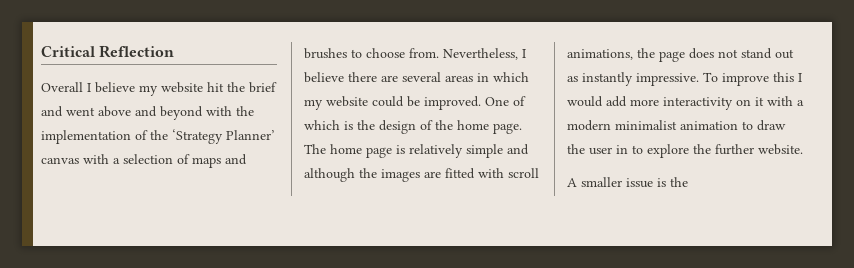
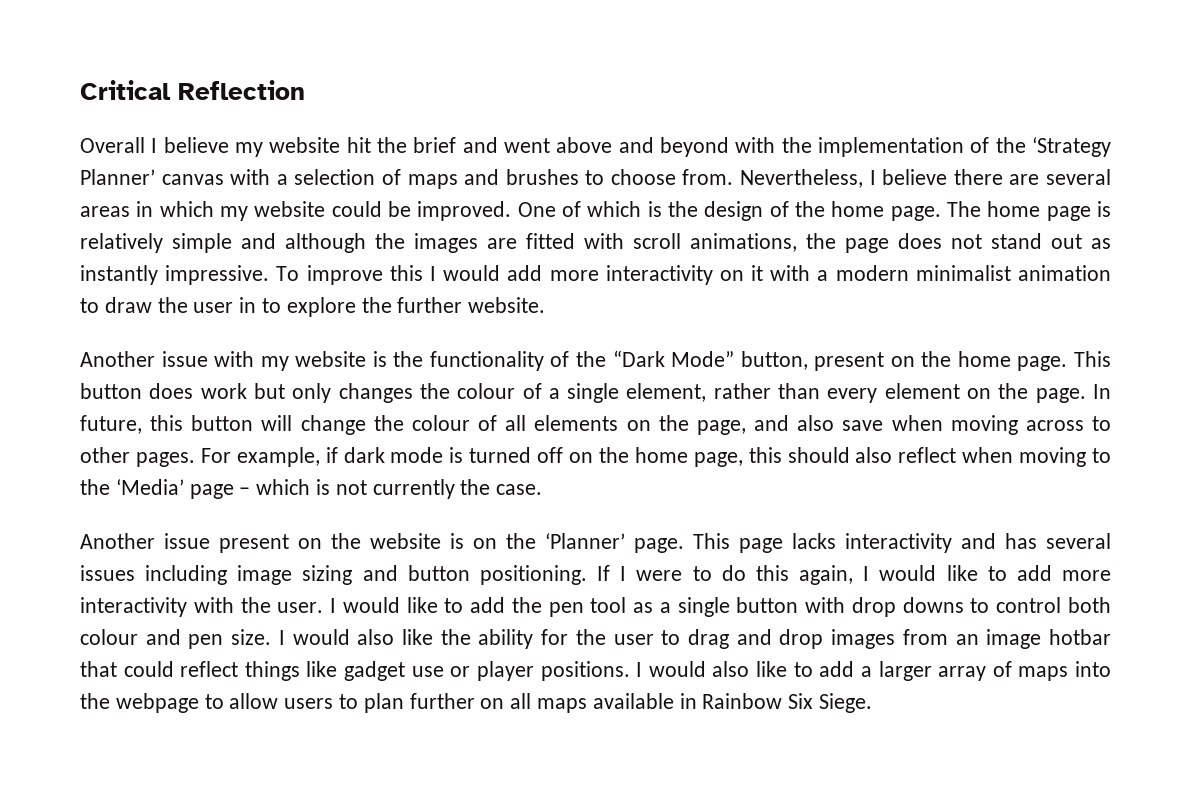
- A smaller issue is the
+ Another issue with my website is the functionality of the “Dark Mode” button, present on the home page. This button does work but only changes the colour of a single element, rather than every element on the page. In future, this button will change the colour of all elements on the page, and also save when moving across to other pages. For example, if dark mode is turned off on the home page, this should also reflect when moving to the ‘Media’ page – which is not currently the case.
+ Another issue present on the website is on the ‘Planner’ page. This page lacks interactivity and has several issues including image sizing and button positioning. If I were to do this again, I would like to add more interactivity with the user. I would like to add the pen tool as a single button with drop downs to control both colour and pen size. I would also like the ability for the user to drag and drop images from an image hotbar that could reflect things like gadget use or player positions. I would also like to add a larger array of maps into the webpage to allow users to plan further on all maps available in Rainbow Six Siege.

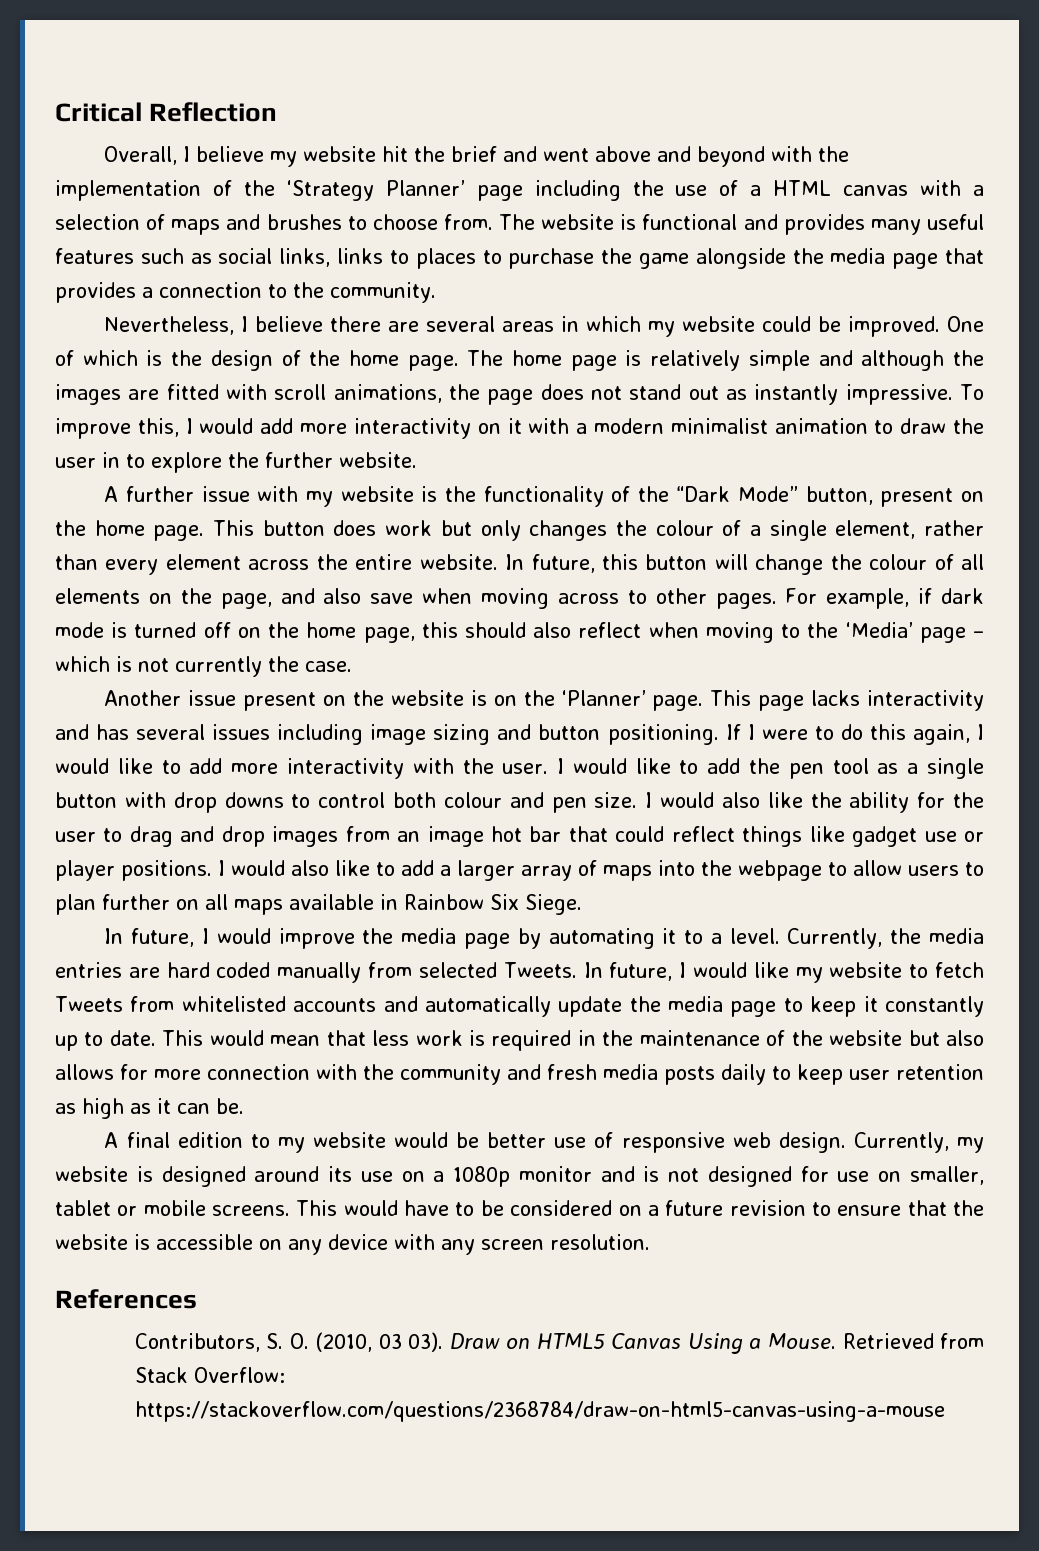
- Overall I believe my website hit the brief and went above and beyond with the implementation of the ‘Strategy Planner’ canvas with a selection of maps and brushes to choose from. Nevertheless, I believe there are several areas in which my website could be improved.
+ Overall, I believe my website hit the brief and went above and beyond with the implementation of the ‘Strategy Planner’ page including the use of a HTML canvas with a selection of maps and brushes to choose from. The website is functional and provides many useful features such as social links, links to places to purchase the game alongside the media page that provides a connection to the community.
+ Nevertheless, I believe there are several areas in which my website could be improved.
- To improve this I would add more interactivity on it with a modern minimalist animation to draw the user in to explore the further website.
+ To improve this, I would add more interactivity on it with a modern minimalist animation to draw the user in to explore the further website.
- Another issue with my website is the functionality of the “Dark Mode” button, present on the home page.
+ A further issue with my website is the functionality of the “Dark Mode” button, present on the home page.
- This button does work but only changes the colour of a single element, rather than every element on the page.
+ This button does work but only changes the colour of a single element, rather than every element across the entire website.
- I would also like the ability for the user to drag and drop images from an image hotbar that could reflect things like gadget use or player positions.
+ I would also like the ability for the user to drag and drop images from an image hot bar that could reflect things like gadget use or player positions.
+ In future, I would improve the media page by automating it to a level. Currently, the media entries are hard coded manually from selected Tweets. In future, I would like my website to fetch Tweets from whitelisted accounts and automatically update the media page to keep it constantly up to date. This would mean that less work is required in the maintenance of the website but also allows for more connection with the community and fresh media posts daily to keep user retention as high as it can be.
+ A final edition to my website would be better use of responsive web design. Currently, my website is designed around its use on a 1080p monitor and is not designed for use on smaller, tablet or mobile screens. This would have to be considered on a future revision to ensure that the website is accessible on any device with any screen resolution.
+ References
+ Contributors, S. O. (2010, 03 03). Draw on HTML5 Canvas Using a Mouse. Retrieved from Stack Overflow: https://stackoverflow.com/questions/2368784/draw-on-html5-canvas-using-a-mouse

